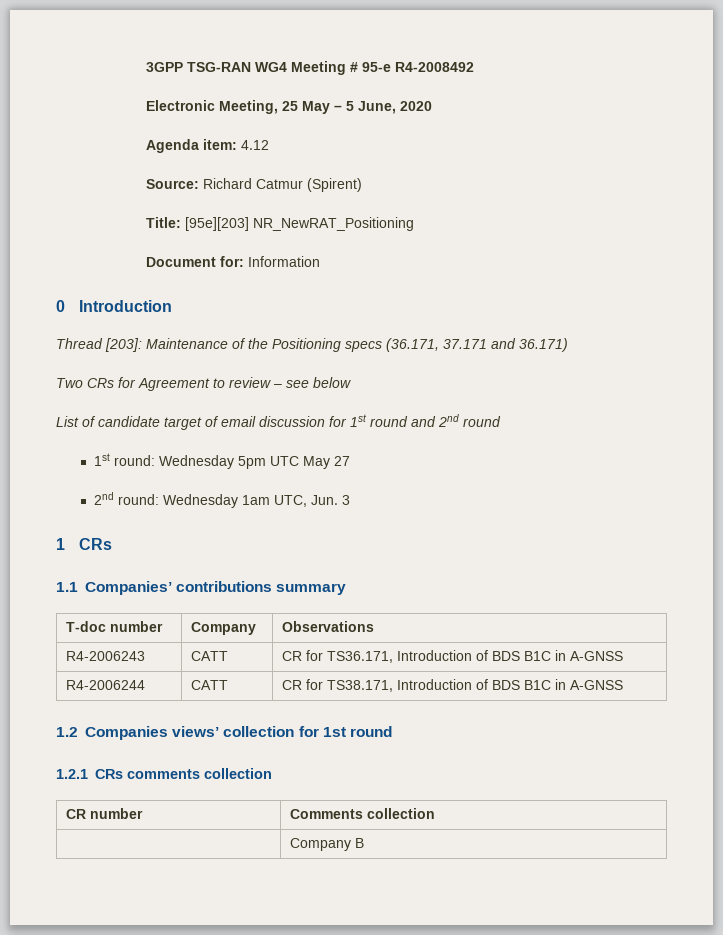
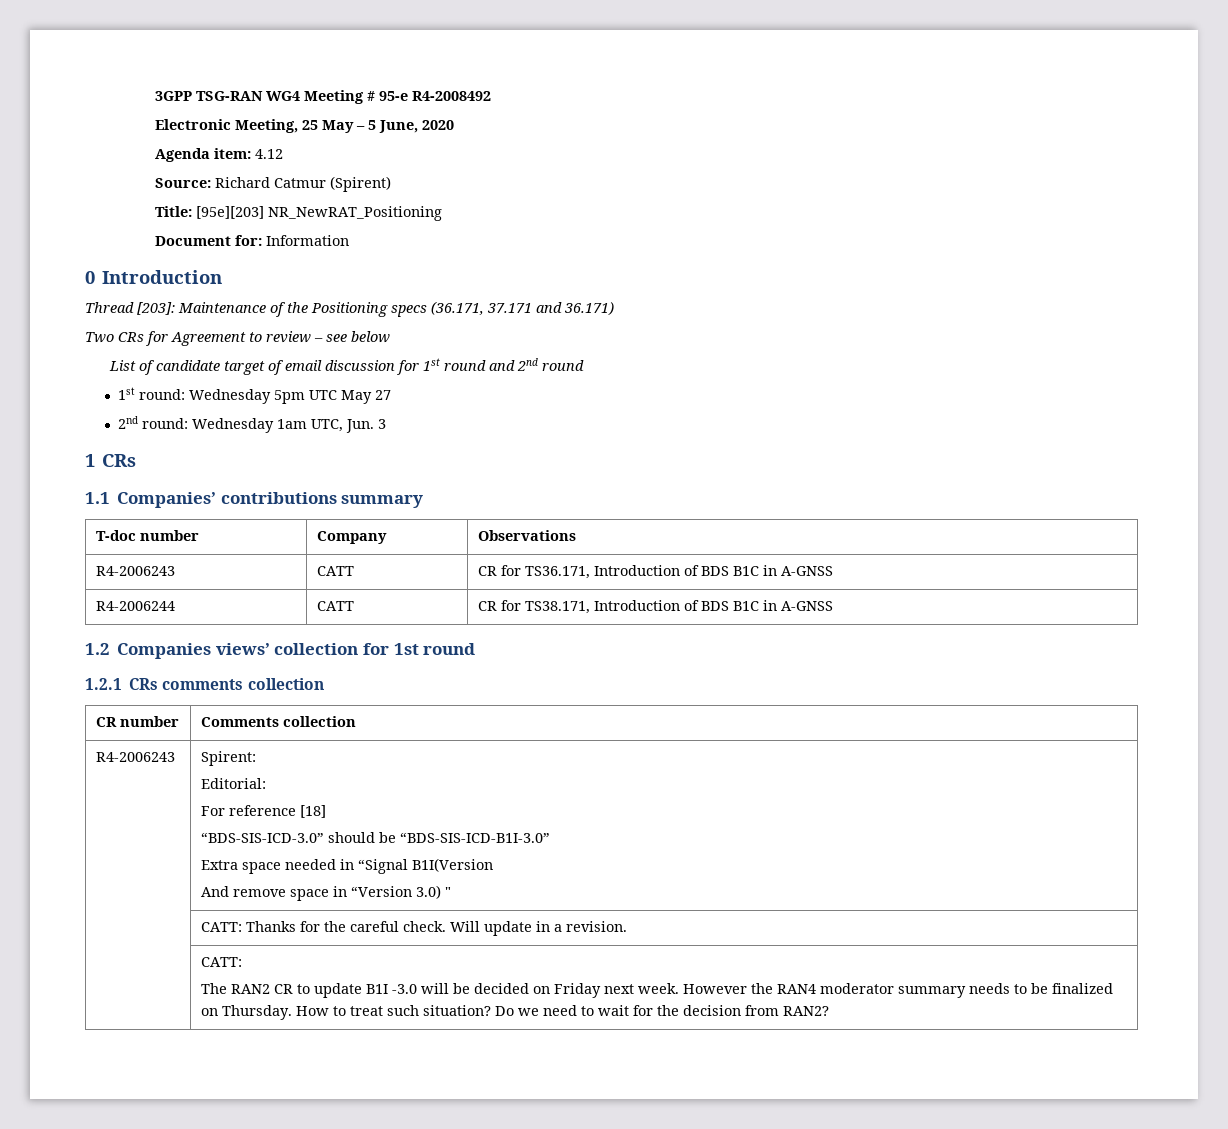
- | Company B
+ R4-2006243 | Spirent:
+ Editorial:
+ For reference [18]
+ “BDS-SIS-ICD-3.0” should be “BDS-SIS-ICD-B1I-3.0”
+ Extra space needed in “Signal B1I(Version
+ And remove space in “Version 3.0) "
+ | CATT: Thanks for the careful check. Will update in a revision.
+ | CATT:
+ The RAN2 CR to update B1I -3.0 will be decided on Friday next week. However the RAN4 moderator summary needs to be finalized on Thursday. How to treat such situation? Do we need to wait for the decision from RAN2?

